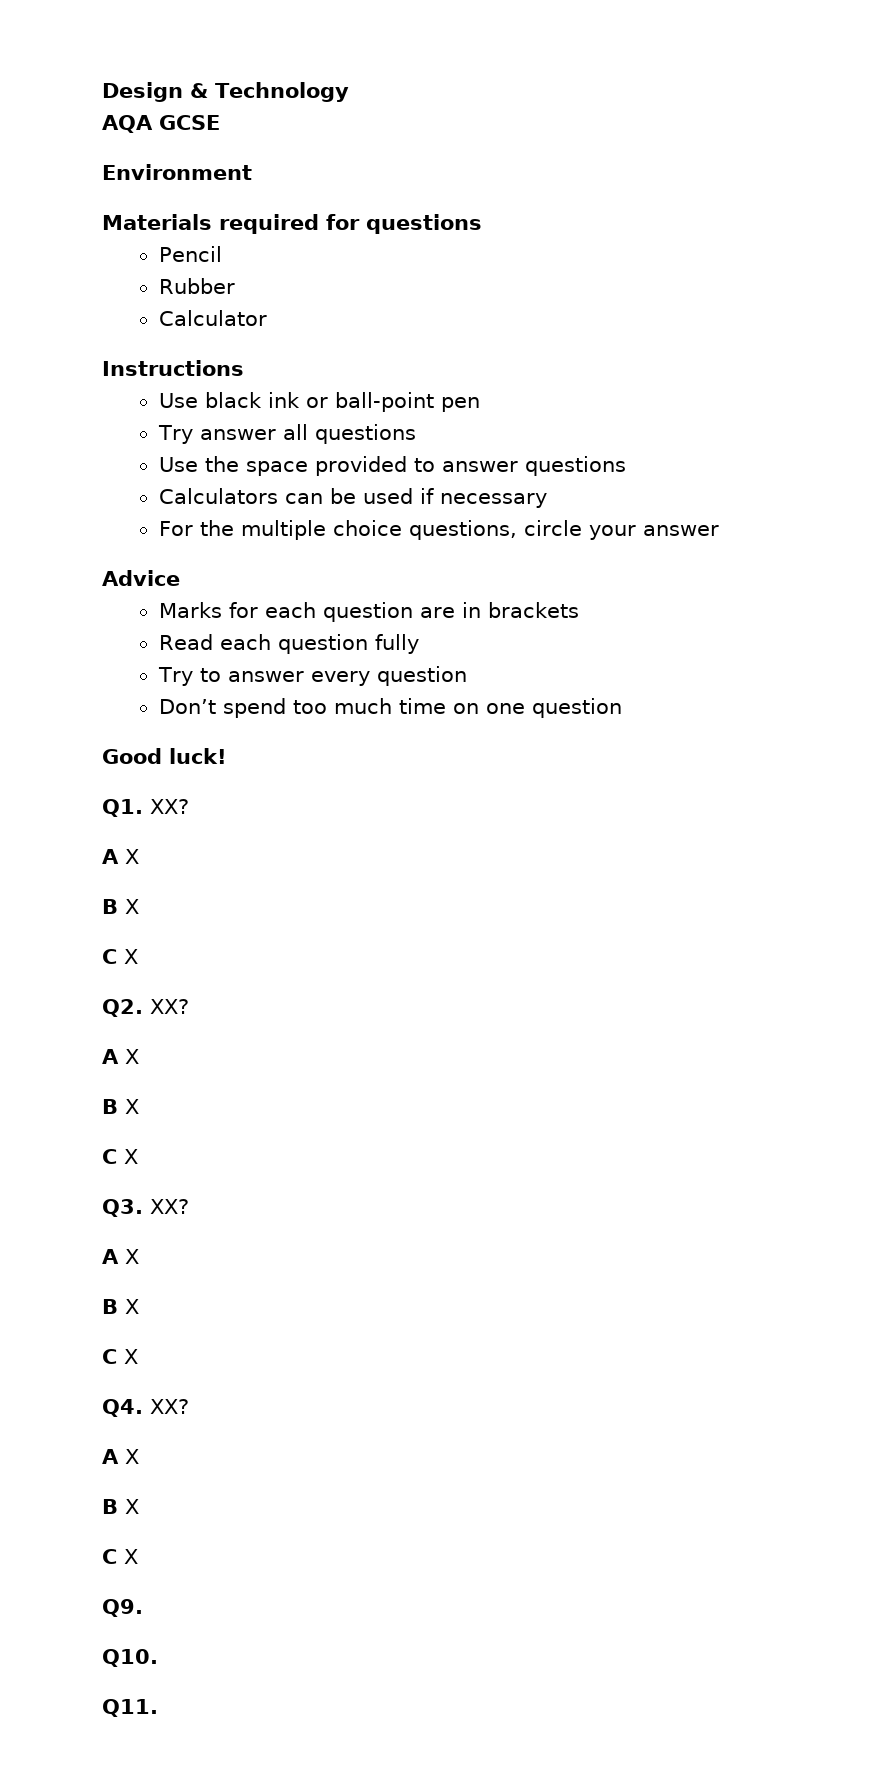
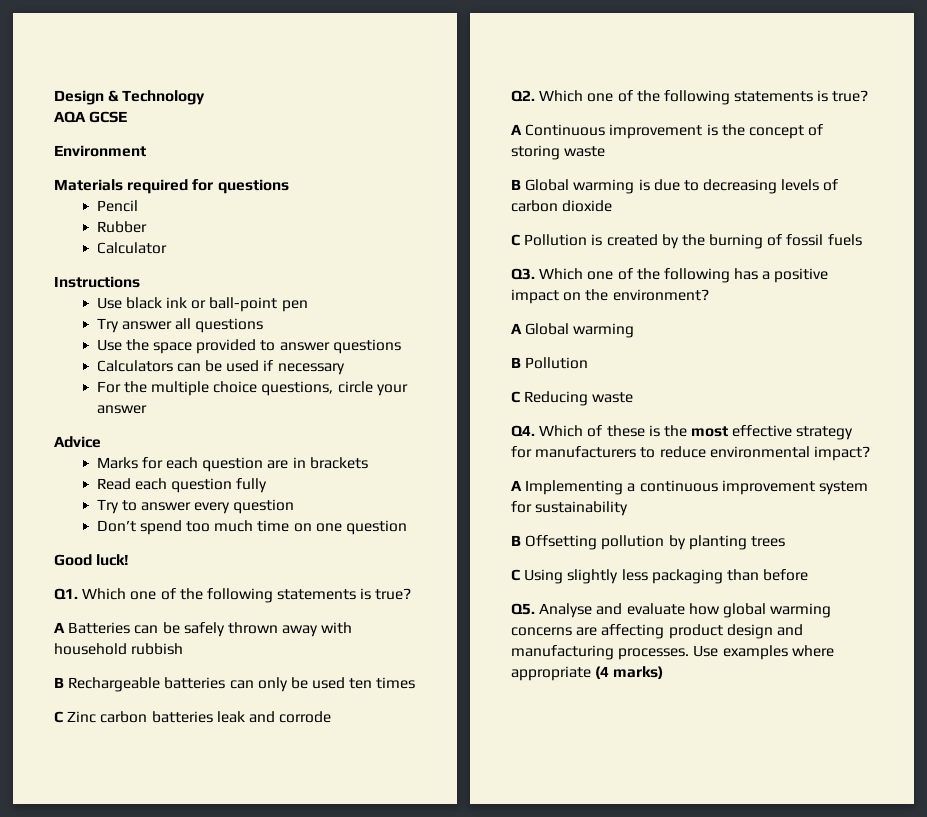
- Q1. XX?
- A X
- B X
- C X
- Q2. XX?
- A X
- B X
- C X
- Q3. XX?
- A X
- B X
- C X
+ Q1. Which one of the following statements is true?
+ A Batteries can be safely thrown away with household rubbish
+ B Rechargeable batteries can only be used ten times
+ C Zinc carbon batteries leak and corrode
+ Q2. Which one of the following statements is true?
+ A Continuous improvement is the concept of storing waste
+ B Global warming is due to decreasing levels of carbon dioxide
+ C Pollution is created by the burning of fossil fuels
+ Q3. Which one of the following has a positive impact on the environment?
+ A Global warming
+ B Pollution
+ C Reducing waste
- Q4. XX?
- A X
- B X
- C X
- Q9.
- Q10.
- Q11.
+ Q4. Which of these is the most effective strategy for manufacturers to reduce environmental impact?
+ A Implementing a continuous improvement system for sustainability
+ B Offsetting pollution by planting trees
+ C Using slightly less packaging than before
+ Q5. Analyse and evaluate how global warming concerns are affecting product design and manufacturing processes. Use examples where appropriate (4 marks)

